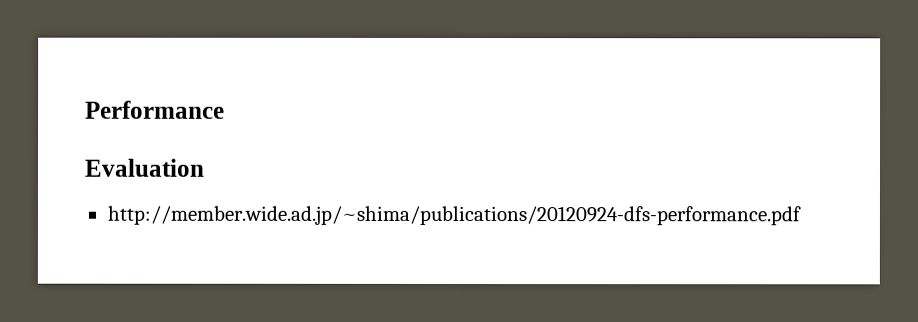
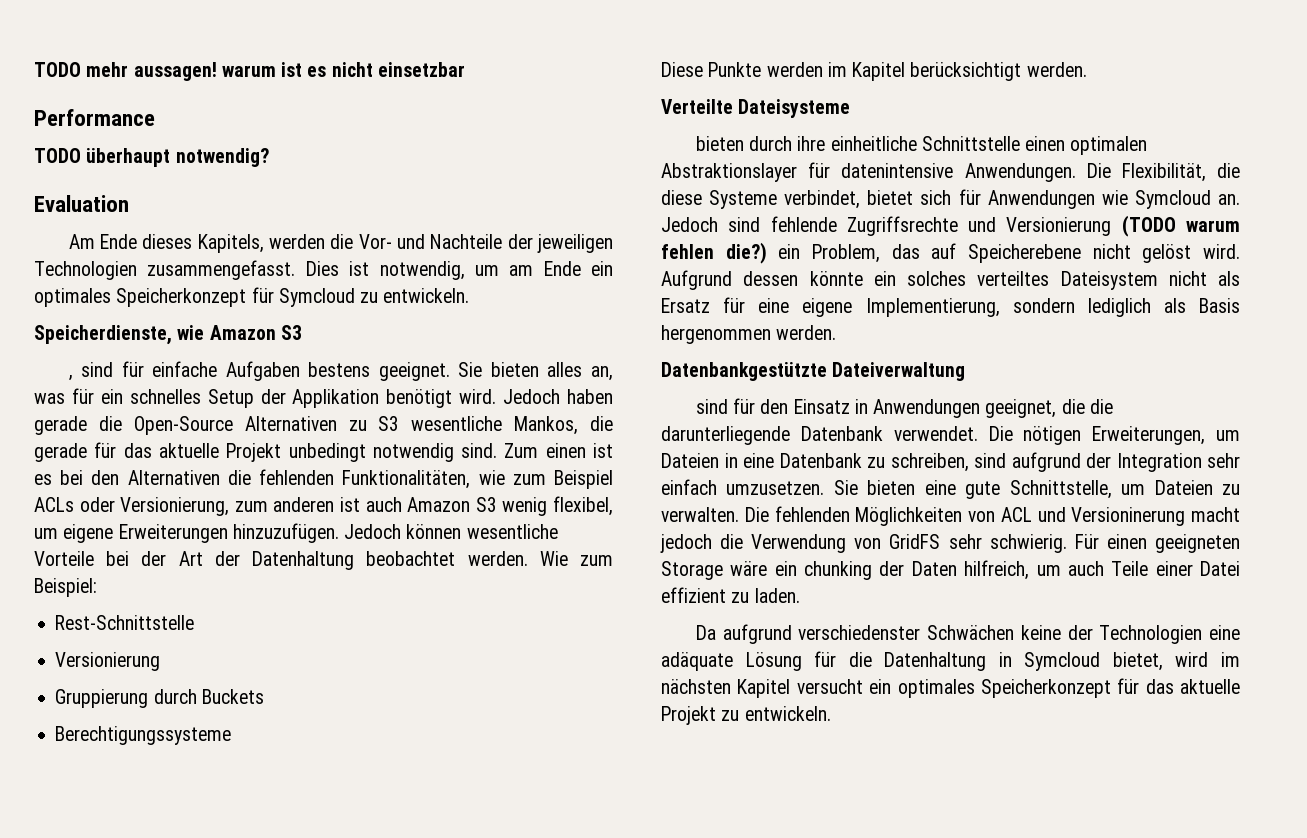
+ TODO mehr aussagen! warum ist es nicht einsetzbar
  Performance
+ TODO überhaupt notwendig?
  Evaluation
- http://member.wide.ad.jp/~shima/publications/20120924-dfs-performance.pdf
+ Am Ende dieses Kapitels, werden die Vor- und Nachteile der jeweiligen Technologien zusammengefasst. Dies ist notwendig, um am Ende ein optimales Speicherkonzept für Symcloud zu entwickeln.
+ Speicherdienste, wie Amazon S3
+ , sind für einfache Aufgaben bestens geeignet. Sie bieten alles an, was für ein schnelles Setup der Applikation benötigt wird. Jedoch haben gerade die Open-Source Alternativen zu S3 wesentliche Mankos, die gerade für das aktuelle Projekt unbedingt notwendig sind. Zum einen ist es bei den Alternativen die fehlenden Funktionalitäten, wie zum Beispiel ACLs oder Versionierung, zum anderen ist auch Amazon S3 wenig flexibel, um eigene Erweiterungen hinzuzufügen. Jedoch können wesentliche Vorteile bei der Art der Datenhaltung beobachtet werden. Wie zum Beispiel:
+ Rest-Schnittstelle
+ Versionierung
+ Gruppierung durch Buckets
+ Berechtigungssysteme
+ Diese Punkte werden im Kapitel berücksichtigt werden.
+ Verteilte Dateisysteme
+ bieten durch ihre einheitliche Schnittstelle einen optimalen Abstraktionslayer für datenintensive Anwendungen. Die Flexibilität, die diese Systeme verbindet, bietet sich für Anwendungen wie Symcloud an. Jedoch sind fehlende Zugriffsrechte und Versionierung (TODO warum fehlen die?) ein Problem, das auf Speicherebene nicht gelöst wird. Aufgrund dessen könnte ein solches verteiltes Dateisystem nicht als Ersatz für eine eigene Implementierung, sondern lediglich als Basis hergenommen werden.
+ Datenbankgestützte Dateiverwaltung
+ sind für den Einsatz in Anwendungen geeignet, die die darunterliegende Datenbank verwendet. Die nötigen Erweiterungen, um Dateien in eine Datenbank zu schreiben, sind aufgrund der Integration sehr einfach umzusetzen. Sie bieten eine gute Schnittstelle, um Dateien zu verwalten. Die fehlenden Möglichkeiten von ACL und Versioninerung macht jedoch die Verwendung von GridFS sehr schwierig. Für einen geeigneten Storage wäre ein chunking der Daten hilfreich, um auch Teile einer Datei effizient zu laden.
+ Da aufgrund verschiedenster Schwächen keine der Technologien eine adäquate Lösung für die Datenhaltung in Symcloud bietet, wird im nächsten Kapitel versucht ein optimales Speicherkonzept für das aktuelle Projekt zu entwickeln.

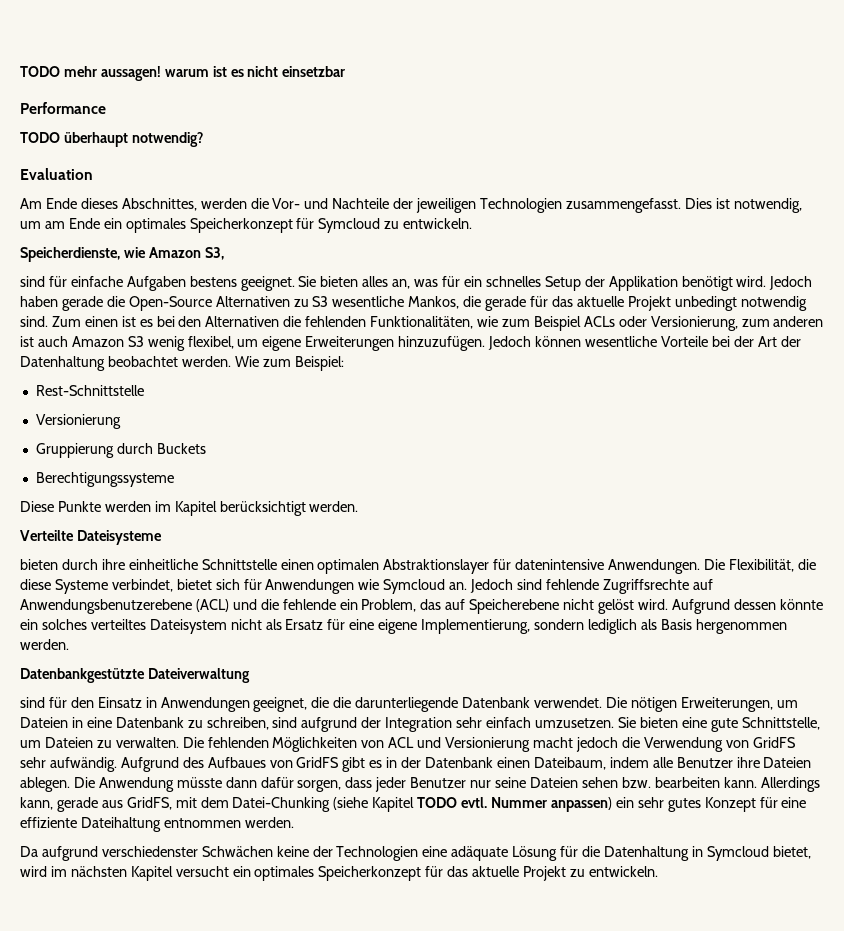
- Am Ende dieses Kapitels, werden die Vor- und Nachteile der jeweiligen Technologien zusammengefasst.
+ Am Ende dieses Abschnittes, werden die Vor- und Nachteile der jeweiligen Technologien zusammengefasst.
- Speicherdienste, wie Amazon S3
- , sind für einfache Aufgaben bestens geeignet.
+ Speicherdienste, wie Amazon S3,
+ sind für einfache Aufgaben bestens geeignet.
- Jedoch sind fehlende Zugriffsrechte und Versionierung (TODO warum fehlen die?) ein Problem, das auf Speicherebene nicht gelöst wird.
+ Jedoch sind fehlende Zugriffsrechte auf Anwendungsbenutzerebene (ACL) und die fehlende ein Problem, das auf Speicherebene nicht gelöst wird.
- Die fehlenden Möglichkeiten von ACL und Versioninerung macht jedoch die Verwendung von GridFS sehr schwierig. Für einen geeigneten Storage wäre ein chunking der Daten hilfreich, um auch Teile einer Datei effizient zu laden.
+ Die fehlenden Möglichkeiten von ACL und Versionierung macht jedoch die Verwendung von GridFS sehr aufwändig. Aufgrund des Aufbaues von GridFS gibt es in der Datenbank einen Dateibaum, indem alle Benutzer ihre Dateien ablegen. Die Anwendung müsste dann dafür sorgen, dass jeder Benutzer nur seine Dateien sehen bzw. bearbeiten kann. Allerdings kann, gerade aus GridFS, mit dem Datei-Chunking (siehe Kapitel TODO evtl. Nummer anpassen) ein sehr gutes Konzept für eine effiziente Dateihaltung entnommen werden.

